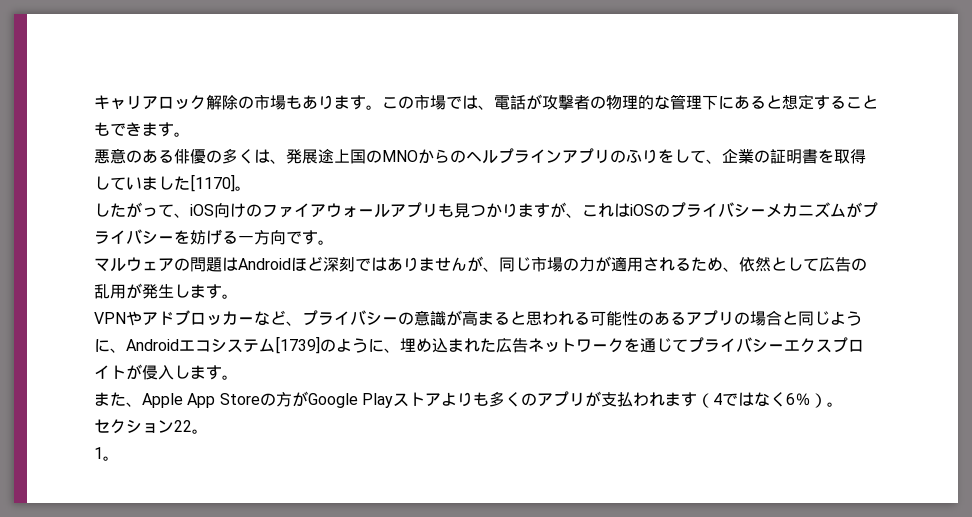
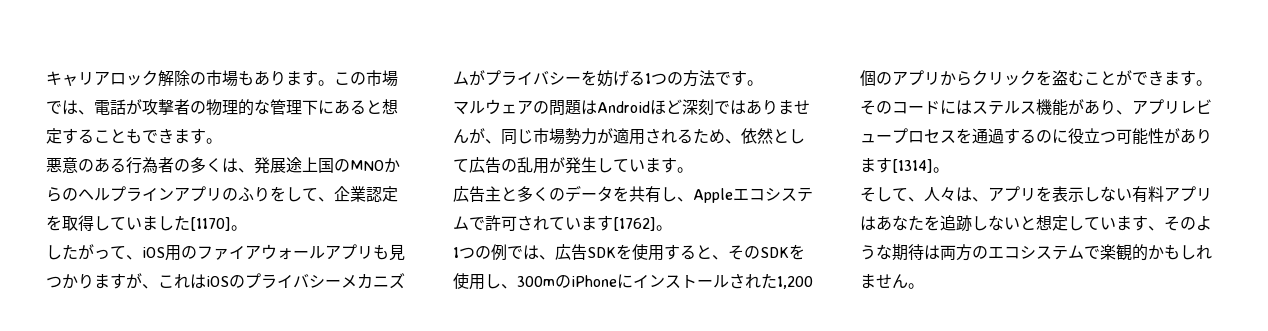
- 悪意のある俳優の多くは、発展途上国のMNOからのヘルプラインアプリのふりをして、企業の証明書を取得していました[1170]。
+ 悪意のある行為者の多くは、発展途上国のMNOからのヘルプラインアプリのふりをして、企業認定を取得していました[1170]。
- したがって、iOS向けのファイアウォールアプリも見つかりますが、これはiOSのプライバシーメカニズムがプライバシーを妨げる一方向です。
+ したがって、iOS用のファイアウォールアプリも見つかりますが、これはiOSのプライバシーメカニズムがプライバシーを妨げる1つの方法です。
- マルウェアの問題はAndroidほど深刻ではありませんが、同じ市場の力が適用されるため、依然として広告の乱用が発生します。
- VPNやアドブロッカーなど、プライバシーの意識が高まると思われる可能性のあるアプリの場合と同じように、Androidエコシステム[1739]のように、埋め込まれた広告ネットワークを通じてプライバシーエクスプロイトが侵入します。
- また、Apple App Storeの方がGoogle Playストアよりも多くのアプリが支払われます（4ではなく6％）。
- セクション22。
- 1。
+ マルウェアの問題はAndroidほど深刻ではありませんが、同じ市場勢力が適用されるため、依然として広告の乱用が発生しています。
+ 広告主と多くのデータを共有し、Appleエコシステムで許可されています[1762]。
+ 1つの例では、広告SDKを使用すると、そのSDKを使用し、300mのiPhoneにインストールされた1,200個のアプリからクリックを盗むことができます。そのコードにはステルス機能があり、アプリレビュープロセスを通過するのに役立つ可能性があります[1314]。
+ そして、人々は、アプリを表示しない有料アプリはあなたを追跡しないと想定しています、そのような期待は両方のエコシステムで楽観的かもしれません。

